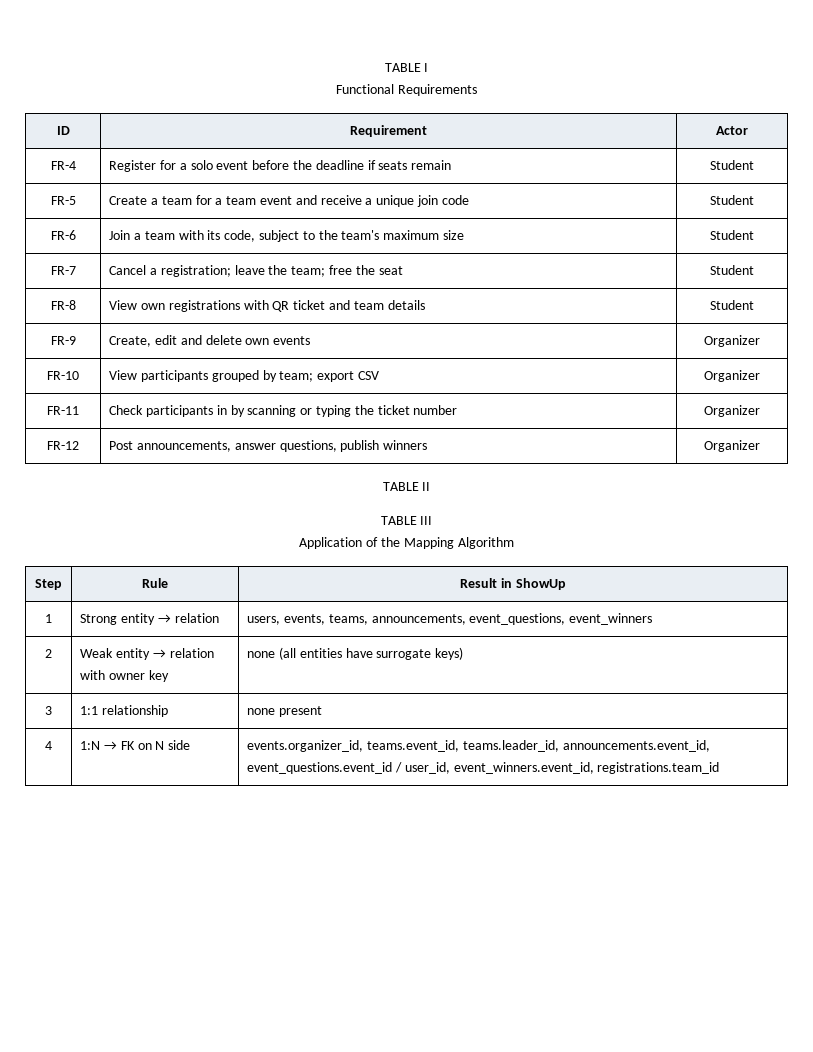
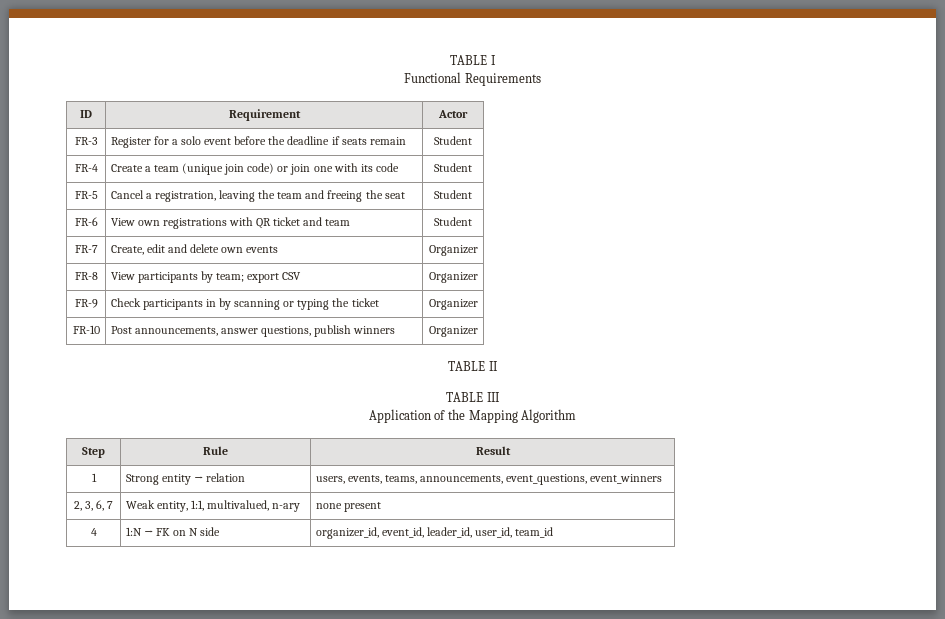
- FR-4 | Register for a solo event before the deadline if seats remain | Student
+ FR-3 | Register for a solo event before the deadline if seats remain | Student
- FR-5 | Create a team for a team event and receive a unique join code | Student
- FR-6 | Join a team with its code, subject to the team's maximum size | Student
- FR-7 | Cancel a registration; leave the team; free the seat | Student
+ FR-4 | Create a team (unique join code) or join one with its code | Student
+ FR-5 | Cancel a registration, leaving the team and freeing the seat | Student
- FR-8 | View own registrations with QR ticket and team details | Student
- FR-9 | Create, edit and delete own events | Organizer
+ FR-6 | View own registrations with QR ticket and team | Student
+ FR-7 | Create, edit and delete own events | Organizer
- FR-10 | View participants grouped by team; export CSV | Organizer
+ FR-8 | View participants by team; export CSV | Organizer
- FR-11 | Check participants in by scanning or typing the ticket number | Organizer
- FR-12 | Post announcements, answer questions, publish winners | Organizer
+ FR-9 | Check participants in by scanning or typing the ticket | Organizer
+ FR-10 | Post announcements, answer questions, publish winners | Organizer
- Step | Rule | Result in ShowUp
+ Step | Rule | Result
- 2 | Weak entity → relation with owner key | none (all entities have surrogate keys)
- 3 | 1:1 relationship | none present
+ 2, 3, 6, 7 | Weak entity, 1:1, multivalued, n-ary | none present
- 4 | 1:N → FK on N side | events.organizer_id, teams.event_id, teams.leader_id, announcements.event_id, event_questions.event_id / user_id, event_winners.event_id, registrations.team_id
+ 4 | 1:N → FK on N side | organizer_id, event_id, leader_id, user_id, team_id

